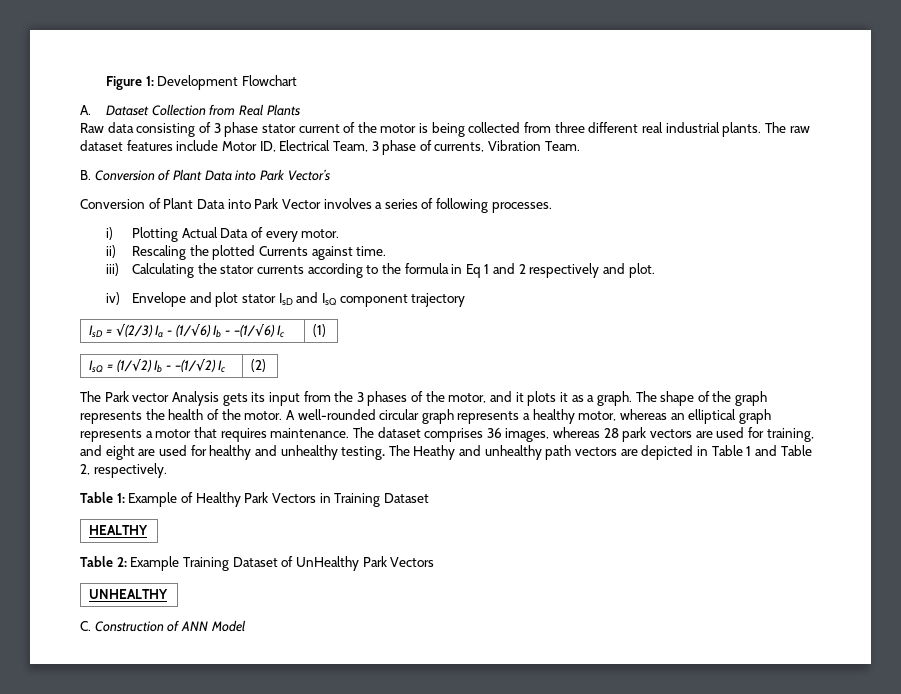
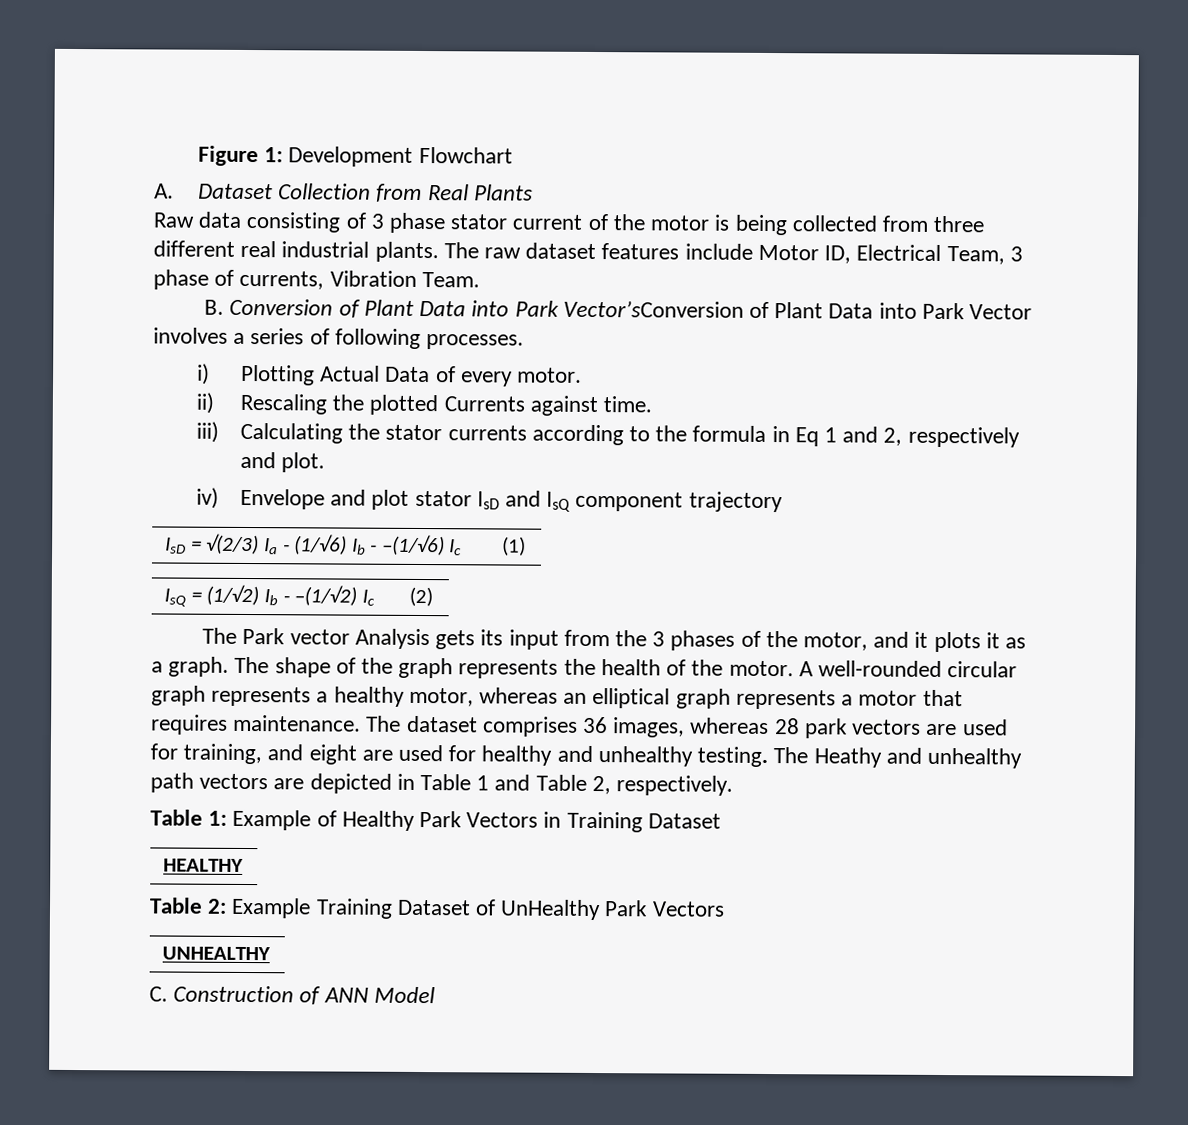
- B. Conversion of Plant Data into Park Vector’s
- Conversion of Plant Data into Park Vector involves a series of following processes.
+ B. Conversion of Plant Data into Park Vector’sConversion of Plant Data into Park Vector involves a series of following processes.
- iii) Calculating the stator currents according to the formula in Eq 1 and 2 respectively and plot.
+ iii) Calculating the stator currents according to the formula in Eq 1 and 2, respectively and plot.

